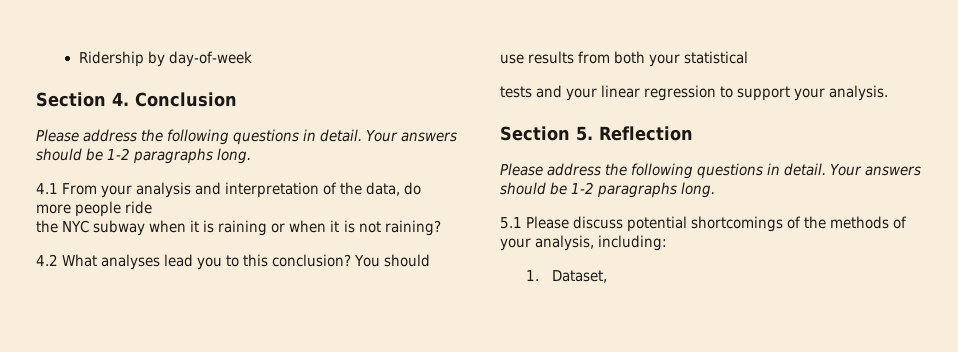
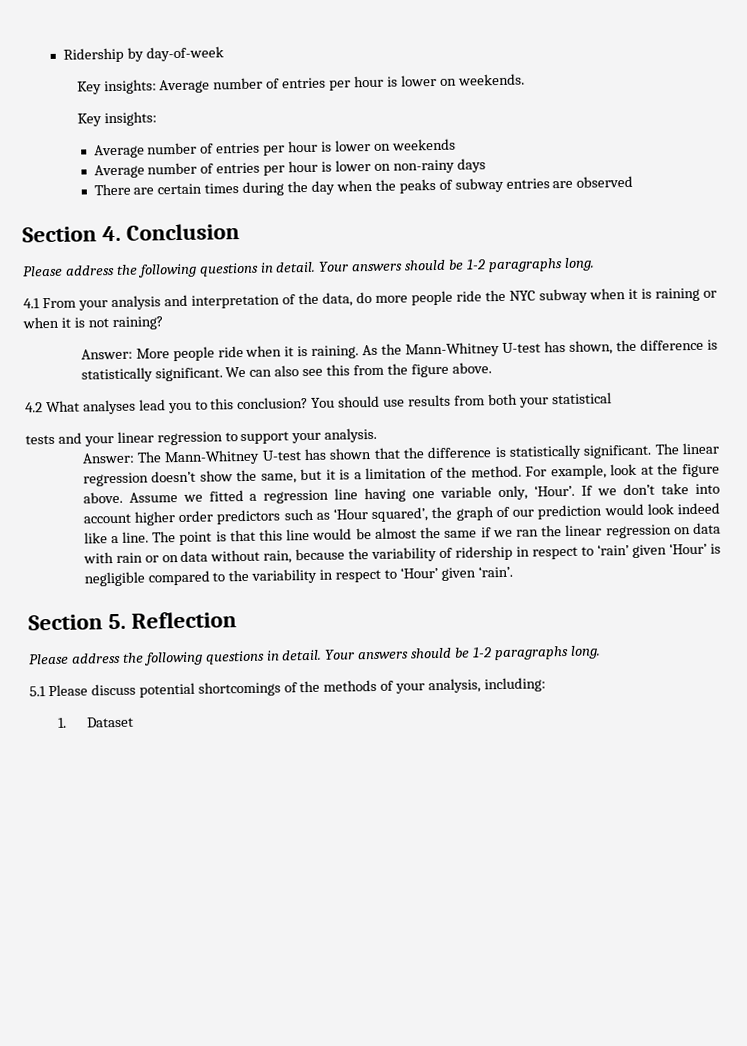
+ Key insights: Average number of entries per hour is lower on weekends.
+ Key insights:
+ Average number of entries per hour is lower on weekends
+ Average number of entries per hour is lower on non-rainy days
+ There are certain times during the day when the peaks of subway entries are observed
- 4.1 From your analysis and interpretation of the data, do more people ride
- the NYC subway when it is raining or when it is not raining?
+ 4.1 From your analysis and interpretation of the data, do more people ride the NYC subway when it is raining or when it is not raining?
+ Answer: More people ride when it is raining. As the Mann-Whitney U-test has shown, the difference is statistically significant. We can also see this from the figure above.
+ Answer: The Mann-Whitney U-test has shown that the difference is statistically significant. The linear regression doesn’t show the same, but it is a limitation of the method. For example, look at the figure above. Assume we fitted a regression line having one variable only, ‘Hour’. If we don’t take into account higher order predictors such as ‘Hour squared’, the graph of our prediction would look indeed like a line. The point is that this line would be almost the same if we ran the linear regression on data with rain or on data without rain, because the variability of ridership in respect to ‘rain’ given ‘Hour’ is negligible compared to the variability in respect to ‘Hour’ given ‘rain’.
- 1. Dataset,
+ 1. Dataset

